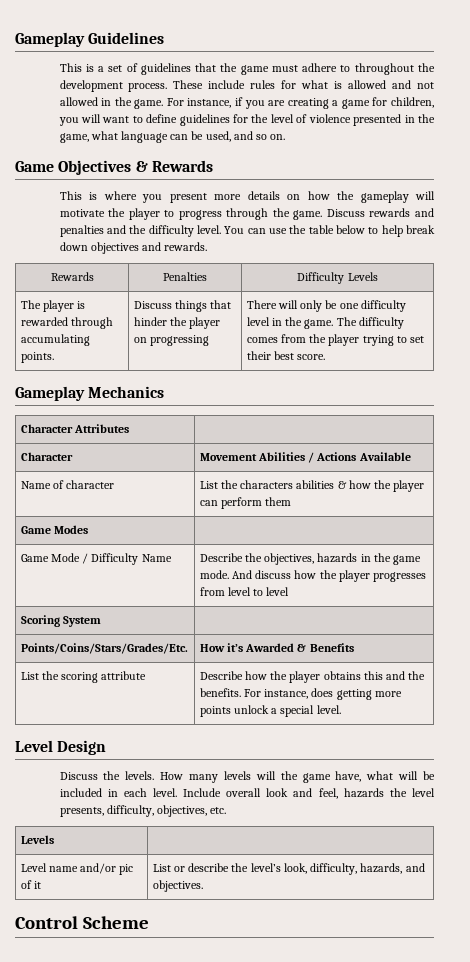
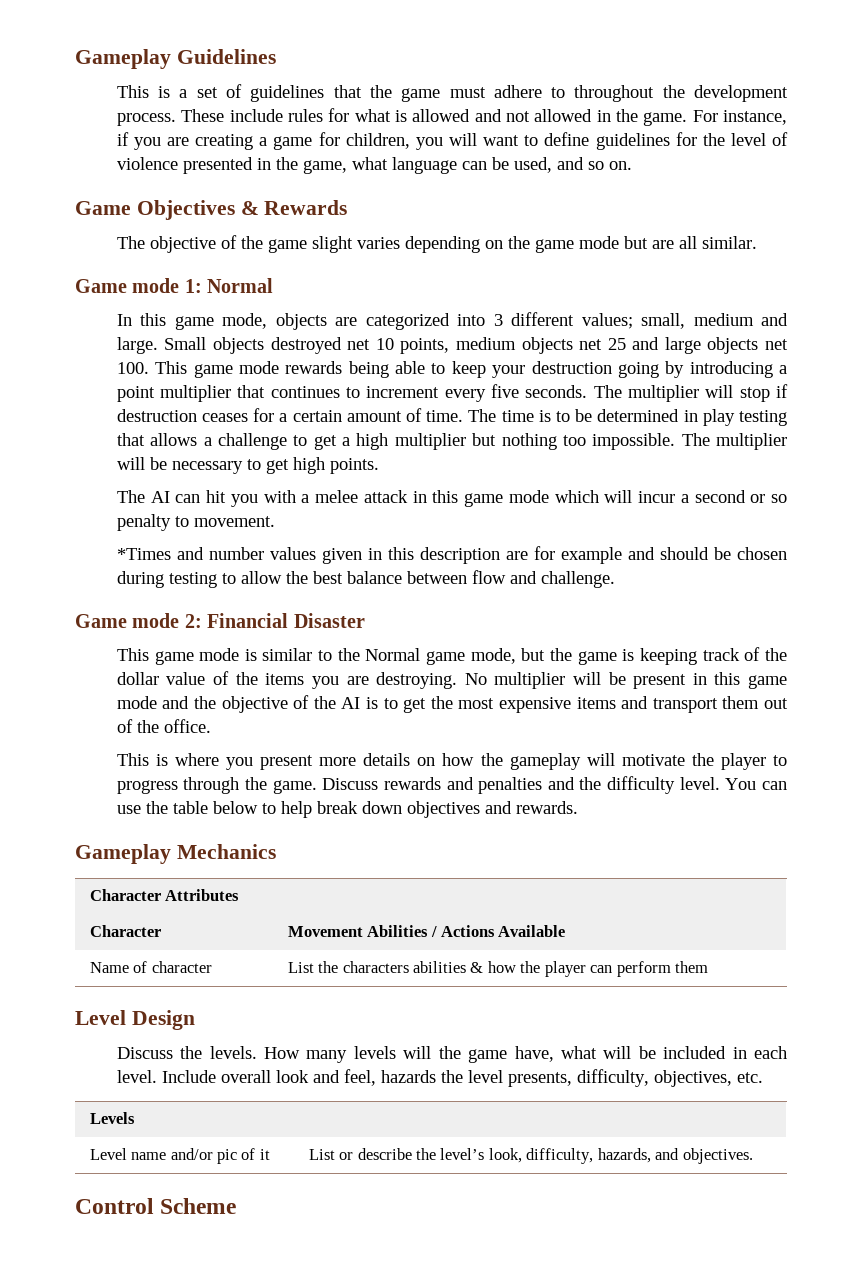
+ The objective of the game slight varies depending on the game mode but are all similar.
+ Game mode 1: Normal
+ In this game mode, objects are categorized into 3 different values; small, medium and large. Small objects destroyed net 10 points, medium objects net 25 and large objects net 100. This game mode rewards being able to keep your destruction going by introducing a point multiplier that continues to increment every five seconds. The multiplier will stop if destruction ceases for a certain amount of time. The time is to be determined in play testing that allows a challenge to get a high multiplier but nothing too impossible. The multiplier will be necessary to get high points.
+ The AI can hit you with a melee attack in this game mode which will incur a second or so penalty to movement.
+ *Times and number values given in this description are for example and should be chosen during testing to allow the best balance between flow and challenge.
+ Game mode 2: Financial Disaster
+ This game mode is similar to the Normal game mode, but the game is keeping track of the dollar value of the items you are destroying. No multiplier will be present in this game mode and the objective of the AI is to get the most expensive items and transport them out of the office.
- Rewards | Penalties | Difficulty Levels
- The player is rewarded through accumulating points. | Discuss things that hinder the player on progressing | There will only be one difficulty level in the game. The difficulty comes from the player trying to set their best score.
- Game Modes |
- Game Mode / Difficulty Name | Describe the objectives, hazards in the game mode. And discuss how the player progresses from level to level
- Scoring System |
- Points/Coins/Stars/Grades/Etc. | How it’s Awarded & Benefits
- List the scoring attribute | Describe how the player obtains this and the benefits. For instance, does getting more points unlock a special level.

